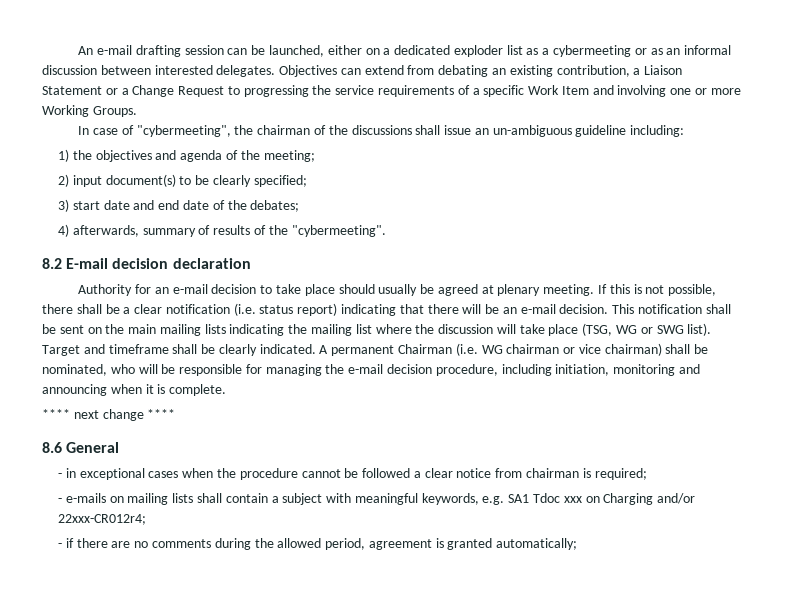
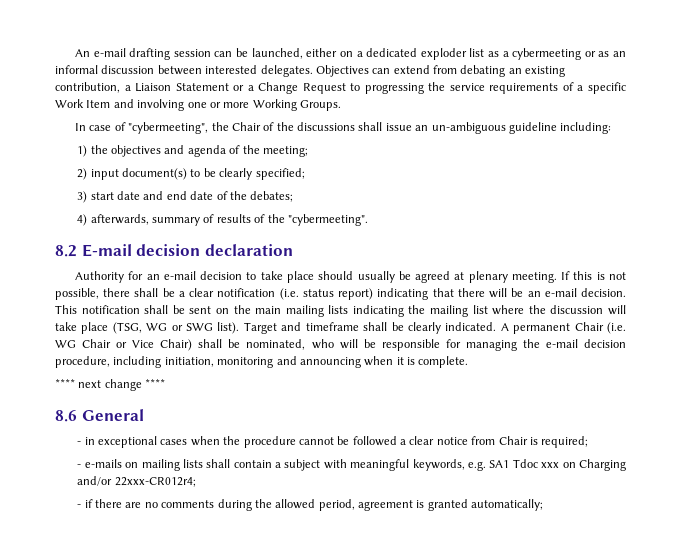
- In case of "cybermeeting", the chairman of the discussions shall issue an un-ambiguous guideline including:
+ In case of "cybermeeting", the Chair of the discussions shall issue an un-ambiguous guideline including:
- A permanent Chairman (i.e. WG chairman or vice chairman) shall be nominated, who will be responsible for managing the e-mail decision procedure, including initiation, monitoring and announcing when it is complete.
+ A permanent Chair (i.e. WG Chair or Vice Chair) shall be nominated, who will be responsible for managing the e-mail decision procedure, including initiation, monitoring and announcing when it is complete.
- - in exceptional cases when the procedure cannot be followed a clear notice from chairman is required;
+ - in exceptional cases when the procedure cannot be followed a clear notice from Chair is required;

